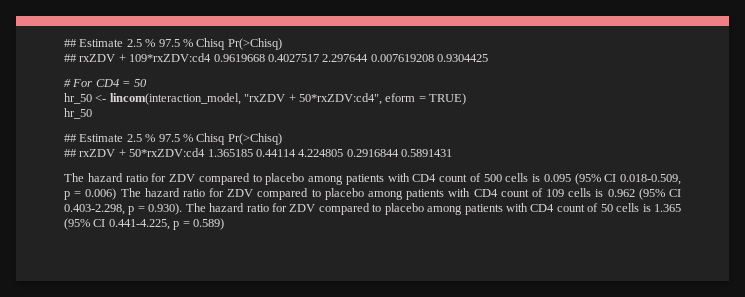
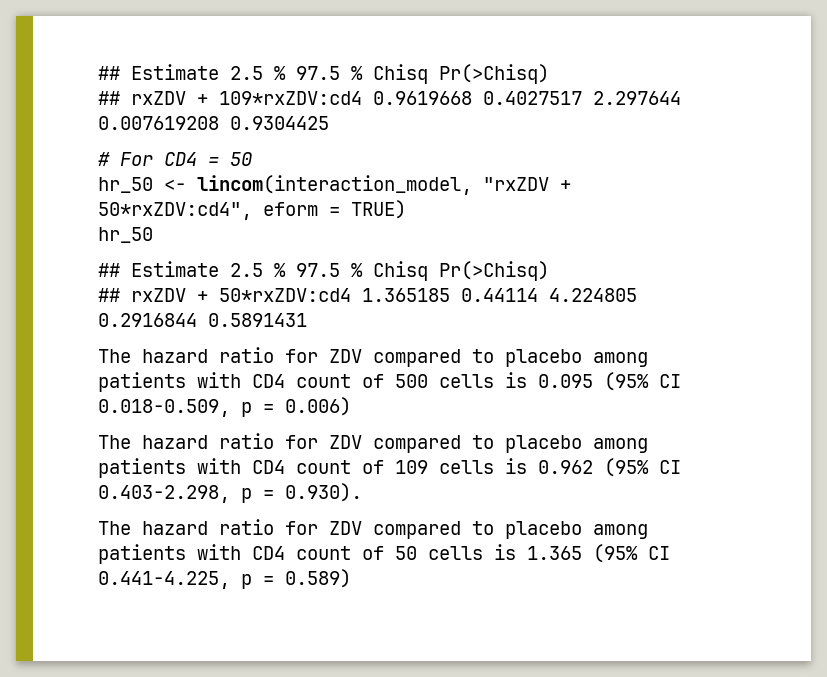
- The hazard ratio for ZDV compared to placebo among patients with CD4 count of 500 cells is 0.095 (95% CI 0.018-0.509, p = 0.006) The hazard ratio for ZDV compared to placebo among patients with CD4 count of 109 cells is 0.962 (95% CI 0.403-2.298, p = 0.930). The hazard ratio for ZDV compared to placebo among patients with CD4 count of 50 cells is 1.365 (95% CI 0.441-4.225, p = 0.589)
+ The hazard ratio for ZDV compared to placebo among patients with CD4 count of 500 cells is 0.095 (95% CI 0.018-0.509, p = 0.006)
+ The hazard ratio for ZDV compared to placebo among patients with CD4 count of 109 cells is 0.962 (95% CI 0.403-2.298, p = 0.930).
+ The hazard ratio for ZDV compared to placebo among patients with CD4 count of 50 cells is 1.365 (95% CI 0.441-4.225, p = 0.589)

